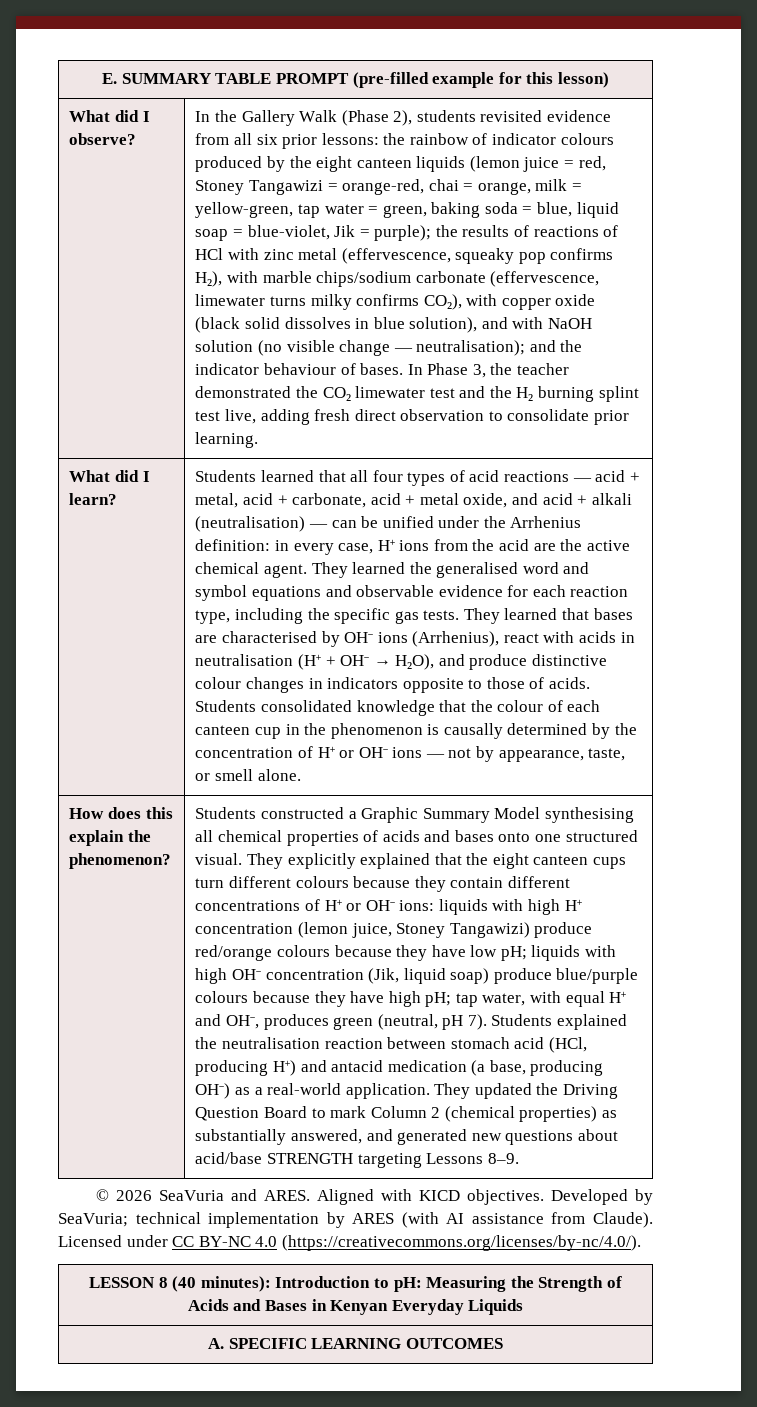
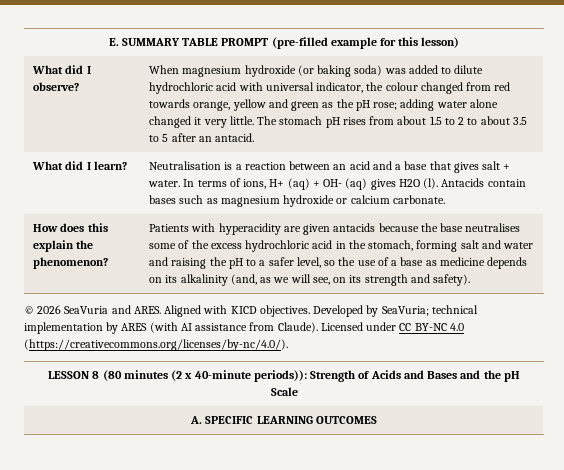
- In the Gallery Walk (Phase 2), students revisited evidence from all six prior lessons: the rainbow of indicator colours produced by the eight canteen liquids (lemon juice = red, Stoney Tangawizi = orange-red, chai = orange, milk = yellow-green, tap water = green, baking soda = blue, liquid soap = blue-violet, Jik = purple); the results of reactions of HCl with zinc metal (effervescence, squeaky pop confirms H₂), with marble chips/sodium carbonate (effervescence, limewater turns milky confirms CO₂), with copper oxide (black solid dissolves in blue solution), and with NaOH solution (no visible change — neutralisation); and the indicator behaviour of bases. In Phase 3, the teacher demonstrated the CO₂ limewater test and the H₂ burning splint test live, adding fresh direct observation to consolidate prior learning.
- What did I learn? | Students learned that all four types of acid reactions — acid + metal, acid + carbonate, acid + metal oxide, and acid + alkali (neutralisation) — can be unified under the Arrhenius definition: in every case, H⁺ ions from the acid are the active chemical agent. They learned the generalised word and symbol equations and observable evidence for each reaction type, including the specific gas tests. They learned that bases are characterised by OH⁻ ions (Arrhenius), react with acids in neutralisation (H⁺ + OH⁻ → H₂O), and produce distinctive colour changes in indicators opposite to those of acids. Students consolidated knowledge that the colour of each canteen cup in the phenomenon is causally determined by the concentration of H⁺ or OH⁻ ions — not by appearance, taste, or smell alone.
+ When magnesium hydroxide (or baking soda) was added to dilute hydrochloric acid with universal indicator, the colour changed from red towards orange, yellow and green as the pH rose; adding water alone changed it very little. The stomach pH rises from about 1.5 to 2 to about 3.5 to 5 after an antacid.
+ What did I learn? | Neutralisation is a reaction between an acid and a base that gives salt + water. In terms of ions, H+ (aq) + OH- (aq) gives H2O (l). Antacids contain bases such as magnesium hydroxide or calcium carbonate.
- Students constructed a Graphic Summary Model synthesising all chemical properties of acids and bases onto one structured visual. They explicitly explained that the eight canteen cups turn different colours because they contain different concentrations of H⁺ or OH⁻ ions: liquids with high H⁺ concentration (lemon juice, Stoney Tangawizi) produce red/orange colours because they have low pH; liquids with high OH⁻ concentration (Jik, liquid soap) produce blue/purple colours because they have high pH; tap water, with equal H⁺ and OH⁻, produces green (neutral, pH 7). Students explained the neutralisation reaction between stomach acid (HCl, producing H⁺) and antacid medication (a base, producing OH⁻) as a real-world application. They updated the Driving Question Board to mark Column 2 (chemical properties) as substantially answered, and generated new questions about acid/base STRENGTH targeting Lessons 8–9.
+ Patients with hyperacidity are given antacids because the base neutralises some of the excess hydrochloric acid in the stomach, forming salt and water and raising the pH to a safer level, so the use of a base as medicine depends on its alkalinity (and, as we will see, on its strength and safety).
- LESSON 8 (40 minutes): Introduction to pH: Measuring the Strength of Acids and Bases in Kenyan Everyday Liquids
+ LESSON 8 (80 minutes (2 x 40-minute periods)): Strength of Acids and Bases and the pH Scale

